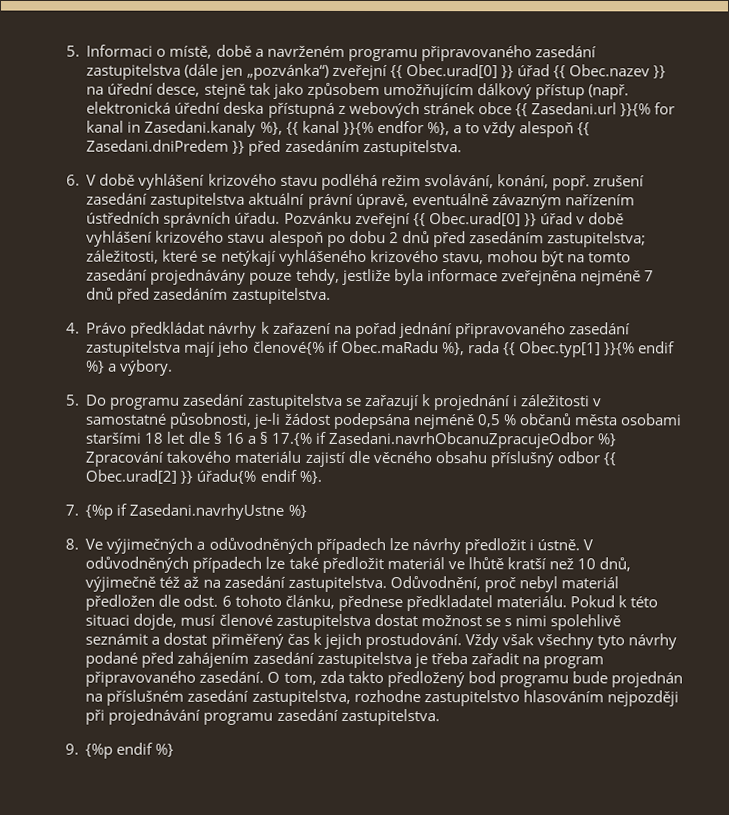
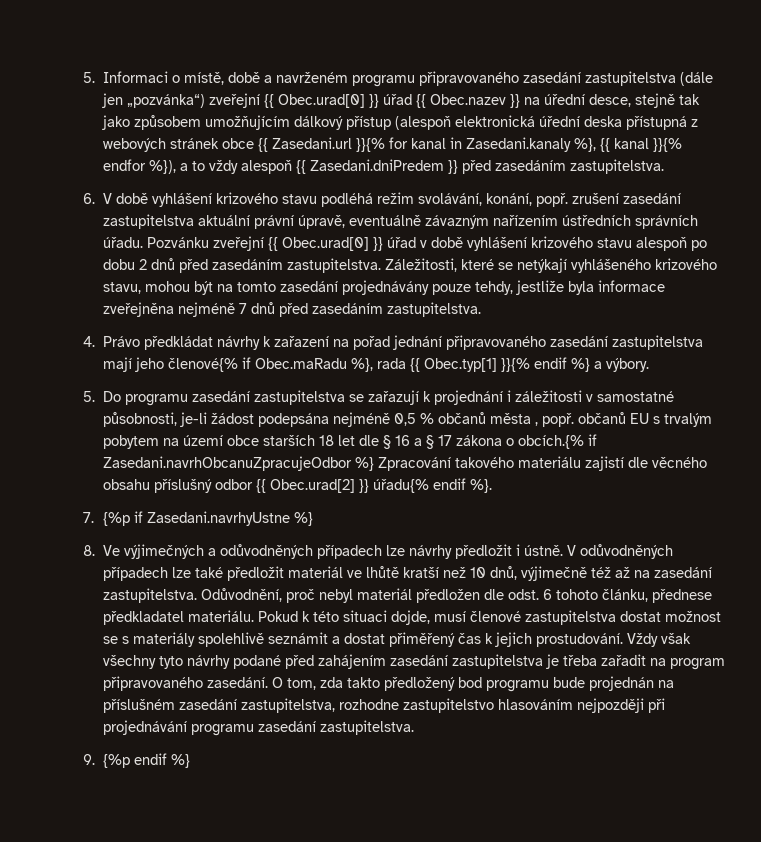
- 5. Informaci o místě, době a navrženém programu připravovaného zasedání zastupitelstva (dále jen „pozvánka“) zveřejní {{ Obec.urad[0] }} úřad {{ Obec.nazev }} na úřední desce, stejně tak jako způsobem umožňujícím dálkový přístup (např. elektronická úřední deska přístupná z webových stránek obce {{ Zasedani.url }}{% for kanal in Zasedani.kanaly %}, {{ kanal }}{% endfor %}, a to vždy alespoň {{ Zasedani.dniPredem }} před zasedáním zastupitelstva.
+ 5. Informaci o místě, době a navrženém programu připravovaného zasedání zastupitelstva (dále jen „pozvánka“) zveřejní {{ Obec.urad[0] }} úřad {{ Obec.nazev }} na úřední desce, stejně tak jako způsobem umožňujícím dálkový přístup (alespoň elektronická úřední deska přístupná z webových stránek obce {{ Zasedani.url }}{% for kanal in Zasedani.kanaly %}, {{ kanal }}{% endfor %}), a to vždy alespoň {{ Zasedani.dniPredem }} před zasedáním zastupitelstva.
- Pozvánku zveřejní {{ Obec.urad[0] }} úřad v době vyhlášení krizového stavu alespoň po dobu 2 dnů před zasedáním zastupitelstva; záležitosti, které se netýkají vyhlášeného krizového stavu, mohou být na tomto zasedání projednávány pouze tehdy, jestliže byla informace zveřejněna nejméně 7 dnů před zasedáním zastupitelstva.
+ Pozvánku zveřejní {{ Obec.urad[0] }} úřad v době vyhlášení krizového stavu alespoň po dobu 2 dnů před zasedáním zastupitelstva. Záležitosti, které se netýkají vyhlášeného krizového stavu, mohou být na tomto zasedání projednávány pouze tehdy, jestliže byla informace zveřejněna nejméně 7 dnů před zasedáním zastupitelstva.
- 5. Do programu zasedání zastupitelstva se zařazují k projednání i záležitosti v samostatné působnosti, je-li žádost podepsána nejméně 0,5 % občanů města osobami staršími 18 let dle § 16 a § 17.{% if Zasedani.navrhObcanuZpracujeOdbor %} Zpracování takového materiálu zajistí dle věcného obsahu příslušný odbor {{ Obec.urad[2] }} úřadu{% endif %}.
+ 5. Do programu zasedání zastupitelstva se zařazují k projednání i záležitosti v samostatné působnosti, je-li žádost podepsána nejméně 0,5 % občanů města , popř. občanů EU s trvalým pobytem na území obce starších 18 let dle § 16 a § 17 zákona o obcích.{% if Zasedani.navrhObcanuZpracujeOdbor %} Zpracování takového materiálu zajistí dle věcného obsahu příslušný odbor {{ Obec.urad[2] }} úřadu{% endif %}.
- Pokud k této situaci dojde, musí členové zastupitelstva dostat možnost se s nimi spolehlivě seznámit a dostat přiměřený čas k jejich prostudování.
+ Pokud k této situaci dojde, musí členové zastupitelstva dostat možnost se s materiály spolehlivě seznámit a dostat přiměřený čas k jejich prostudování.

